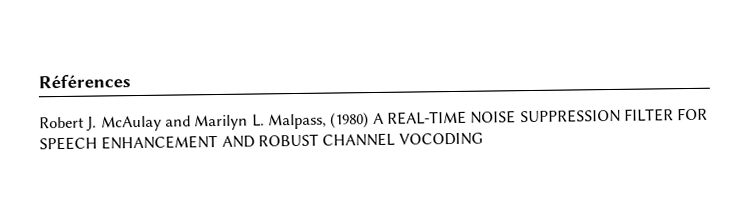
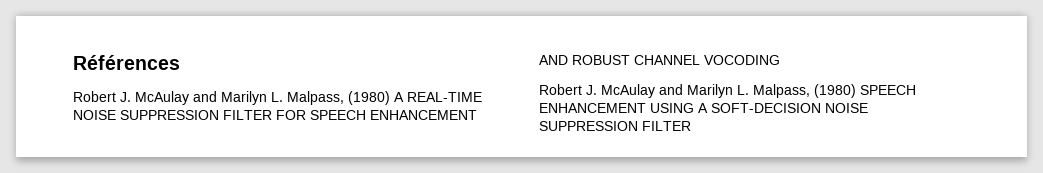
+ Robert J. McAulay and Marilyn L. Malpass, (1980) SPEECH ENHANCEMENT USING A SOFT-DECISION NOISE SUPPRESSION FILTER

